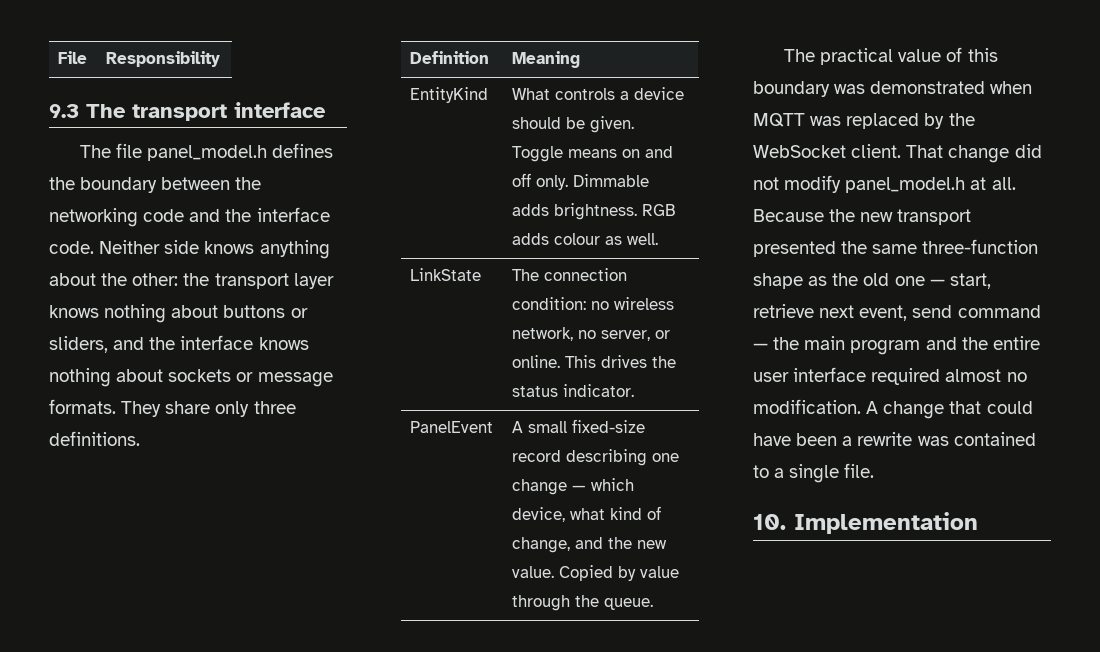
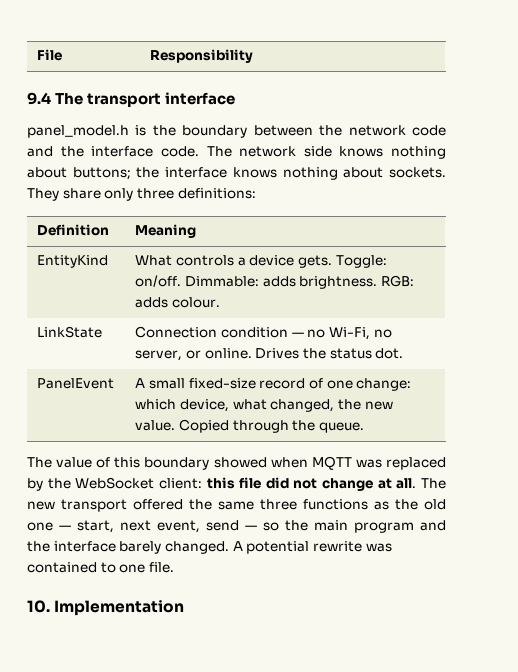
- 9.3 The transport interface
+ 9.4 The transport interface
- The file panel_model.h defines the boundary between the networking code and the interface code.
+ panel_model.h is the boundary between the network code and the interface code.
- Neither side knows anything about the other: the transport layer knows nothing about buttons or sliders, and the interface knows nothing about sockets or message formats.
+ The network side knows nothing about buttons; the interface knows nothing about sockets.
- They share only three definitions.
+ They share only three definitions:
- EntityKind | What controls a device should be given. Toggle means on and off only. Dimmable adds brightness. RGB adds colour as well.
- LinkState | The connection condition: no wireless network, no server, or online. This drives the status indicator.
+ EntityKind | What controls a device gets. Toggle: on/off. Dimmable: adds brightness. RGB: adds colour.
+ LinkState | Connection condition — no Wi-Fi, no server, or online. Drives the status dot.
- PanelEvent | A small fixed-size record describing one change — which device, what kind of change, and the new value. Copied by value through the queue.
+ PanelEvent | A small fixed-size record of one change: which device, what changed, the new value. Copied through the queue.
- The practical value of this boundary was demonstrated when MQTT was replaced by the WebSocket client. That change did not modify panel_model.h at all. Because the new transport presented the same three-function shape as the old one — start, retrieve next event, send command — the main program and the entire user interface required almost no modification. A change that could have been a rewrite was contained to a single file.
+ The value of this boundary showed when MQTT was replaced by the WebSocket client: this file did not change at all. The new transport offered the same three functions as the old one — start, next event, send — so the main program and the interface barely changed. A potential rewrite was contained to one file.

